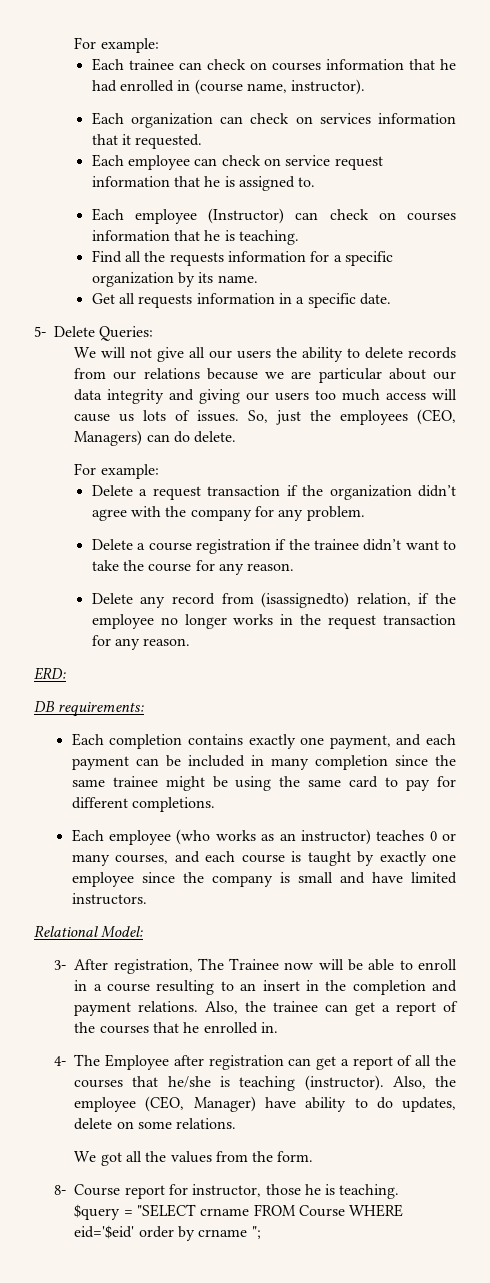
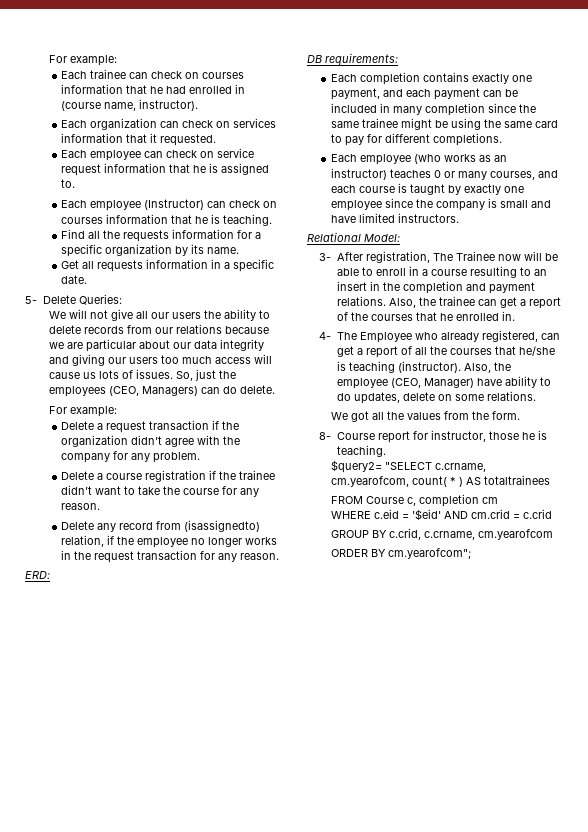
- 4- The Employee after registration can get a report of all the courses that he/she is teaching (instructor).
+ 4- The Employee who already registered, can get a report of all the courses that he/she is teaching (instructor).
- $query = "SELECT crname FROM Course WHERE eid='$eid' order by crname ";
+ $query2= "SELECT c.crname, cm.yearofcom, count( * ) AS totaltrainees
+ FROM Course c, completion cm
+ WHERE c.eid = '$eid' AND cm.crid = c.crid
+ GROUP BY c.crid, c.crname, cm.yearofcom
+ ORDER BY cm.yearofcom";

